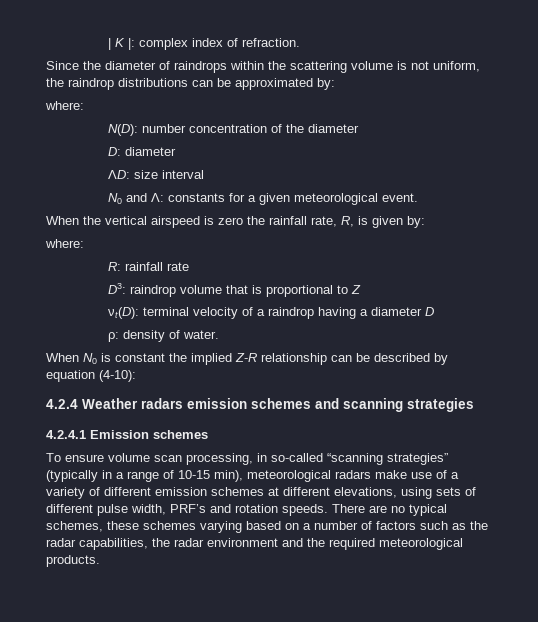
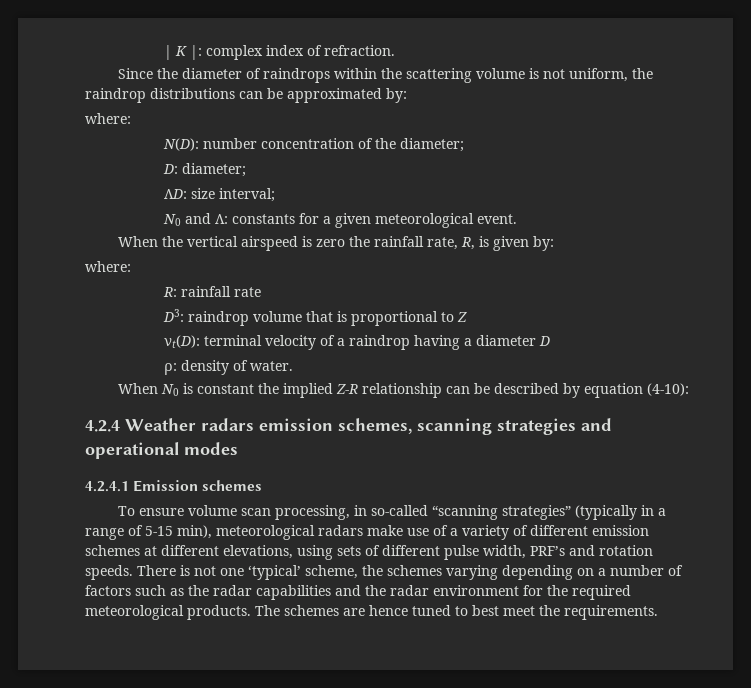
- N(D): number concentration of the diameter
+ N(D): number concentration of the diameter;
- D: diameter
+ D: diameter;
- ΛD: size interval
+ ΛD: size interval;
- 4.2.4 Weather radars emission schemes and scanning strategies
+ 4.2.4 Weather radars emission schemes, scanning strategies and operational modes
- To ensure volume scan processing, in so-called “scanning strategies” (typically in a range of 10-15 min), meteorological radars make use of a variety of different emission schemes at different elevations, using sets of different pulse width, PRF’s and rotation speeds.
+ To ensure volume scan processing, in so-called “scanning strategies” (typically in a range of 5-15 min), meteorological radars make use of a variety of different emission schemes at different elevations, using sets of different pulse width, PRF’s and rotation speeds.
- There are no typical schemes, these schemes varying based on a number of factors such as the radar capabilities, the radar environment and the required meteorological products.
+ There is not one ‘typical’ scheme, the schemes varying depending on a number of factors such as the radar capabilities and the radar environment for the required meteorological products.
+ The schemes are hence tuned to best meet the requirements.

